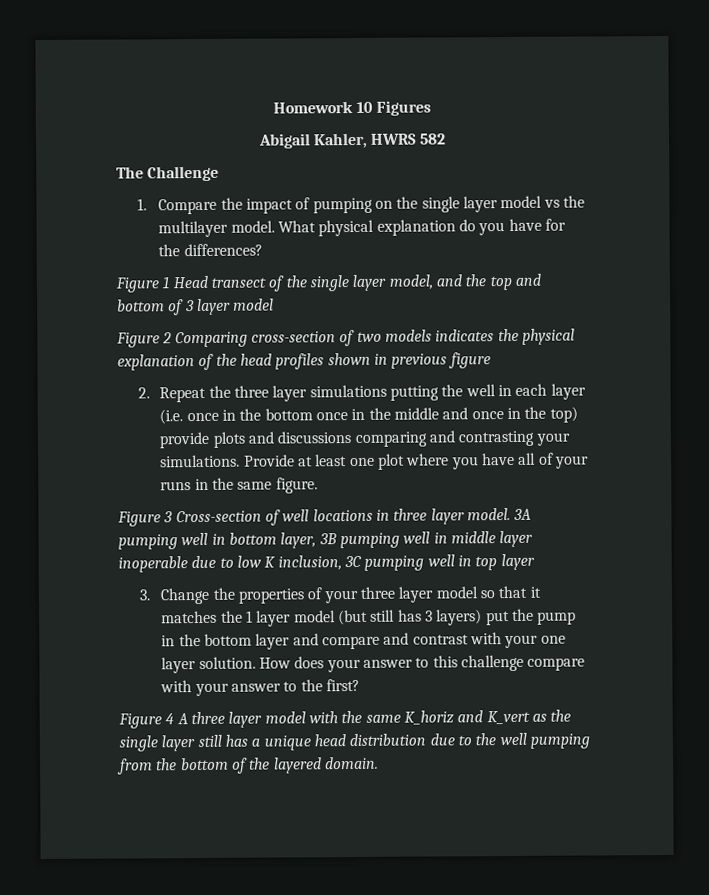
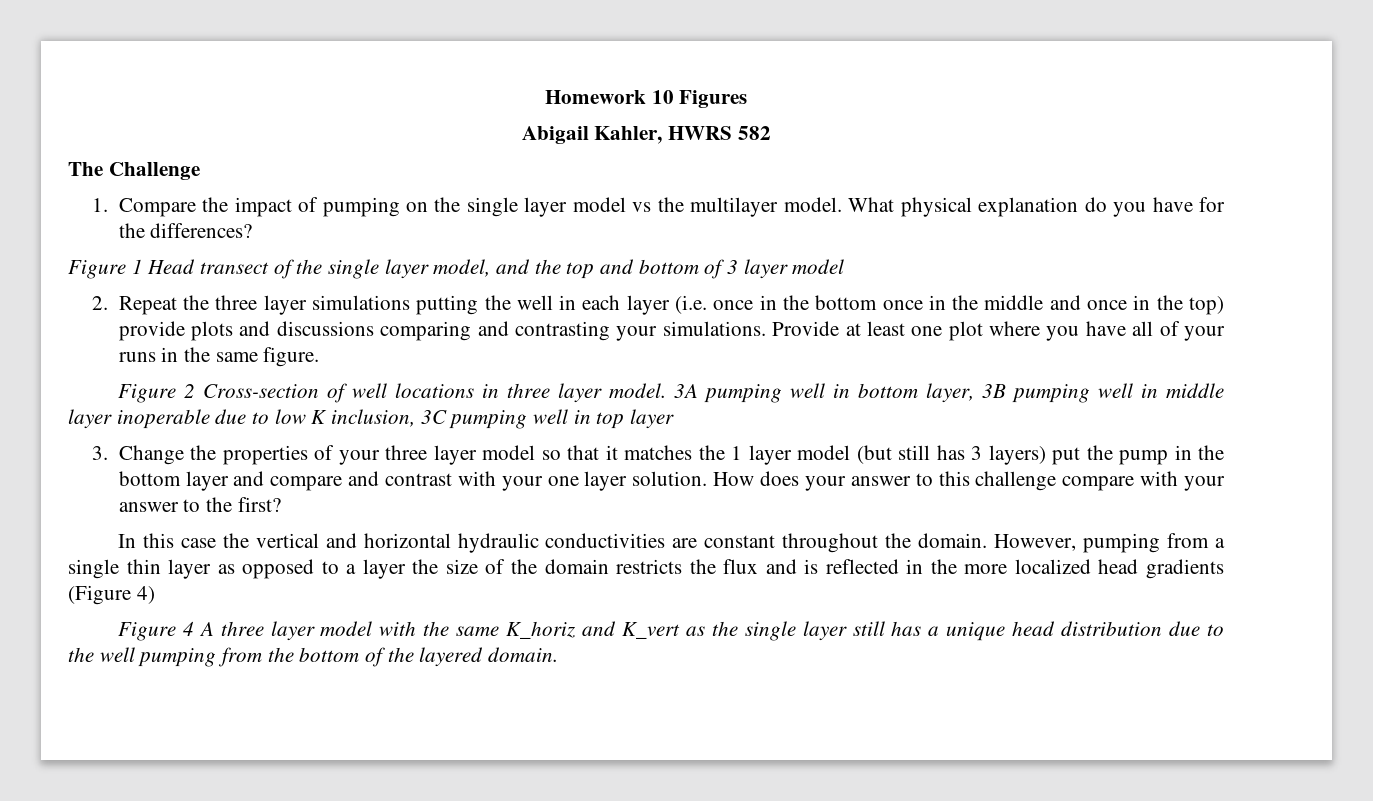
- Figure 2 Comparing cross-section of two models indicates the physical explanation of the head profiles shown in previous figure
- Figure 3 Cross-section of well locations in three layer model.
+ Figure 2 Cross-section of well locations in three layer model.
+ In this case the vertical and horizontal hydraulic conductivities are constant throughout the domain. However, pumping from a single thin layer as opposed to a layer the size of the domain restricts the flux and is reflected in the more localized head gradients (Figure 4)

